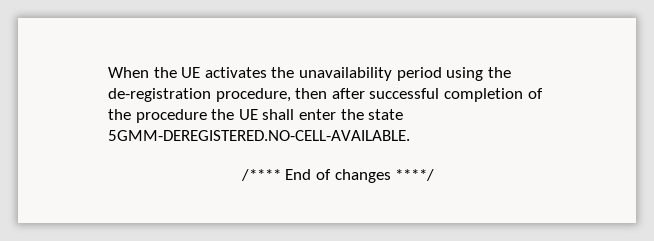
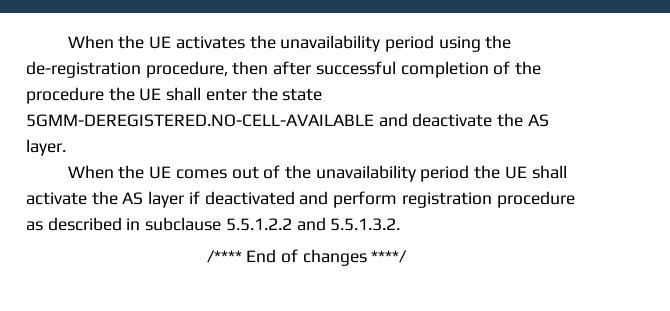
- When the UE activates the unavailability period using the de-registration procedure, then after successful completion of the procedure the UE shall enter the state 5GMM-DEREGISTERED.NO-CELL-AVAILABLE.
+ When the UE activates the unavailability period using the de-registration procedure, then after successful completion of the procedure the UE shall enter the state 5GMM-DEREGISTERED.NO-CELL-AVAILABLE and deactivate the AS layer.
+ When the UE comes out of the unavailability period the UE shall activate the AS layer if deactivated and perform registration procedure as described in subclause 5.5.1.2.2 and 5.5.1.3.2.

